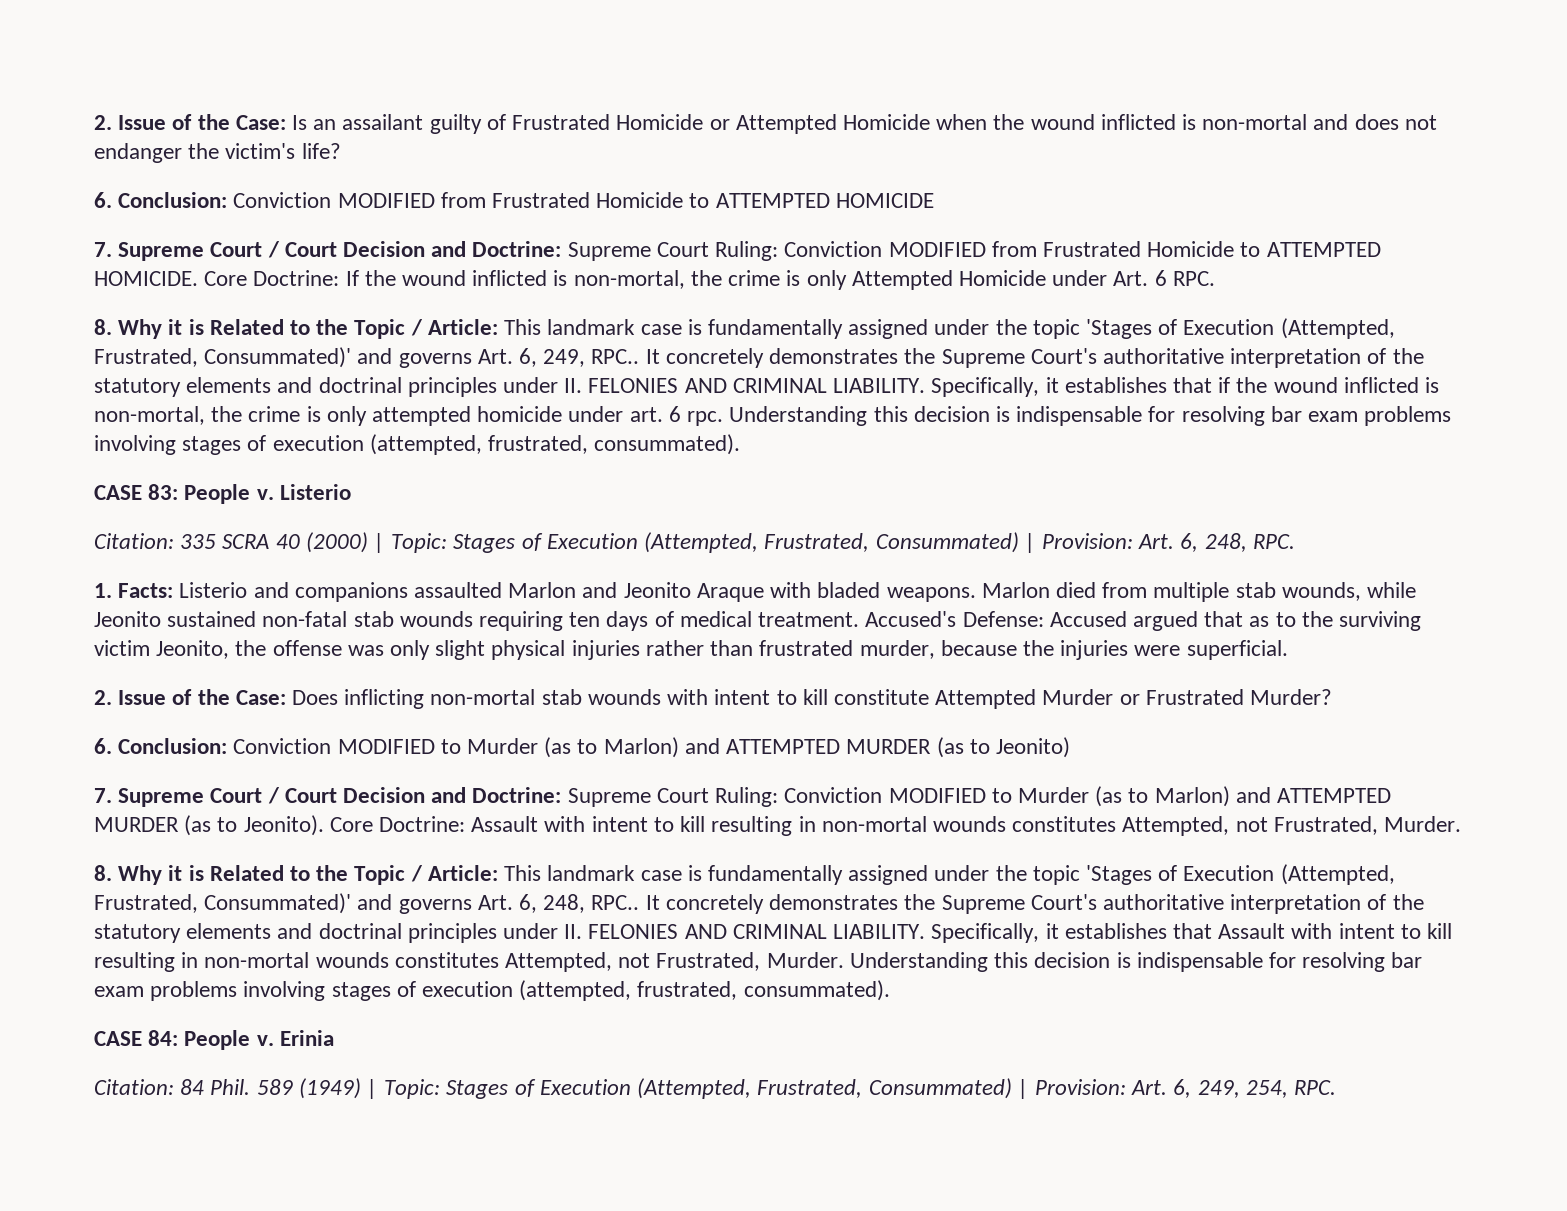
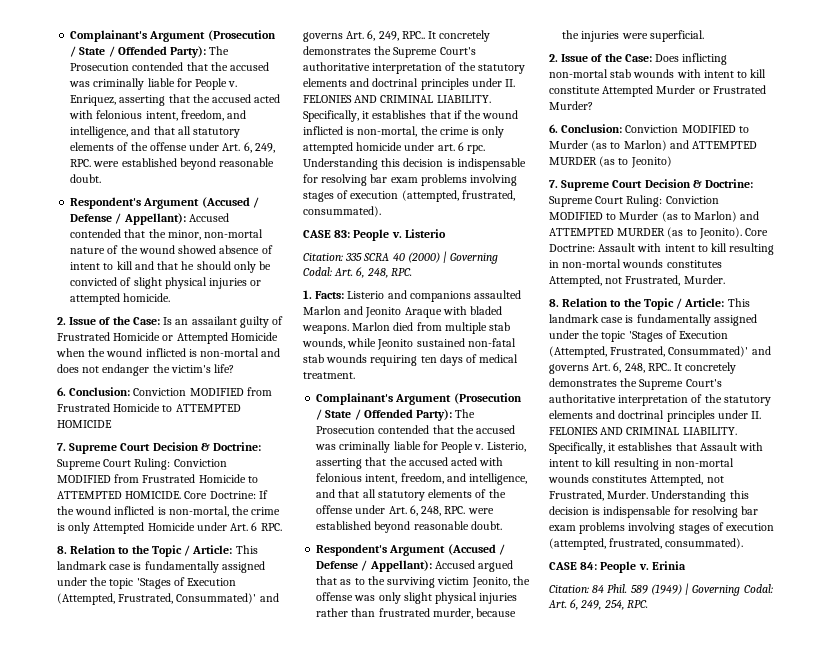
+ Complainant's Argument (Prosecution / State / Offended Party): The Prosecution contended that the accused was criminally liable for People v. Enriquez, asserting that the accused acted with felonious intent, freedom, and intelligence, and that all statutory elements of the offense under Art. 6, 249, RPC. were established beyond reasonable doubt.
+ Respondent's Argument (Accused / Defense / Appellant): Accused contended that the minor, non-mortal nature of the wound showed absence of intent to kill and that he should only be convicted of slight physical injuries or attempted homicide.
- 7. Supreme Court / Court Decision and Doctrine: Supreme Court Ruling: Conviction MODIFIED from Frustrated Homicide to ATTEMPTED HOMICIDE.
+ 7. Supreme Court Decision & Doctrine: Supreme Court Ruling: Conviction MODIFIED from Frustrated Homicide to ATTEMPTED HOMICIDE.
- 8. Why it is Related to the Topic / Article: This landmark case is fundamentally assigned under the topic 'Stages of Execution (Attempted, Frustrated, Consummated)' and governs Art. 6, 249, RPC..
+ 8. Relation to the Topic / Article: This landmark case is fundamentally assigned under the topic 'Stages of Execution (Attempted, Frustrated, Consummated)' and governs Art. 6, 249, RPC..
- Citation: 335 SCRA 40 (2000) | Topic: Stages of Execution (Attempted, Frustrated, Consummated) | Provision: Art. 6, 248, RPC.
+ Citation: 335 SCRA 40 (2000) | Governing Codal: Art. 6, 248, RPC.
- Marlon died from multiple stab wounds, while Jeonito sustained non-fatal stab wounds requiring ten days of medical treatment. Accused's Defense: Accused argued that as to the surviving victim Jeonito, the offense was only slight physical injuries rather than frustrated murder, because the injuries were superficial.
+ Marlon died from multiple stab wounds, while Jeonito sustained non-fatal stab wounds requiring ten days of medical treatment.
+ Complainant's Argument (Prosecution / State / Offended Party): The Prosecution contended that the accused was criminally liable for People v. Listerio, asserting that the accused acted with felonious intent, freedom, and intelligence, and that all statutory elements of the offense under Art. 6, 248, RPC. were established beyond reasonable doubt.
+ Respondent's Argument (Accused / Defense / Appellant): Accused argued that as to the surviving victim Jeonito, the offense was only slight physical injuries rather than frustrated murder, because the injuries were superficial.
- 7. Supreme Court / Court Decision and Doctrine: Supreme Court Ruling: Conviction MODIFIED to Murder (as to Marlon) and ATTEMPTED MURDER (as to Jeonito).
+ 7. Supreme Court Decision & Doctrine: Supreme Court Ruling: Conviction MODIFIED to Murder (as to Marlon) and ATTEMPTED MURDER (as to Jeonito).
- 8. Why it is Related to the Topic / Article: This landmark case is fundamentally assigned under the topic 'Stages of Execution (Attempted, Frustrated, Consummated)' and governs Art. 6, 248, RPC..
+ 8. Relation to the Topic / Article: This landmark case is fundamentally assigned under the topic 'Stages of Execution (Attempted, Frustrated, Consummated)' and governs Art. 6, 248, RPC..
- 589 (1949) | Topic: Stages of Execution (Attempted, Frustrated, Consummated) | Provision: Art. 6, 249, 254, RPC.
+ 589 (1949) | Governing Codal: Art. 6, 249, 254, RPC.

